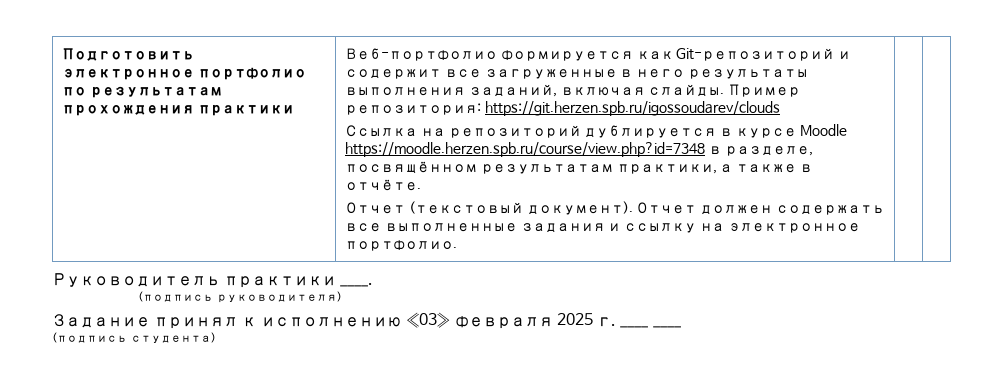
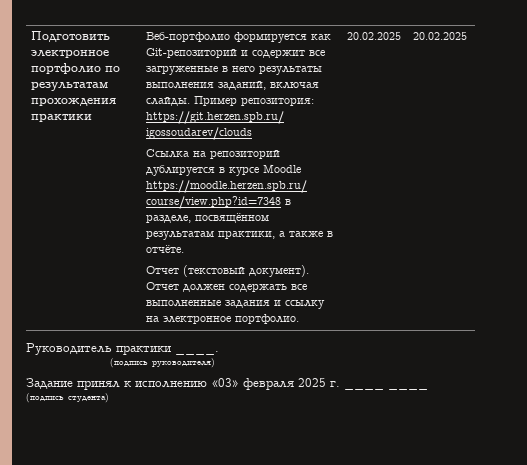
+ 20.02.2025 | 20.02.2025

